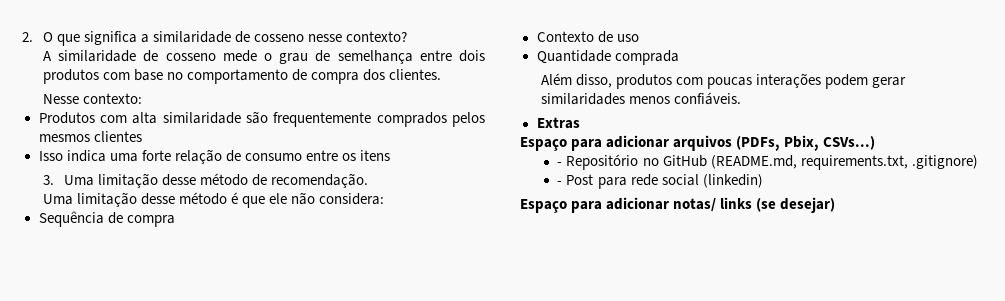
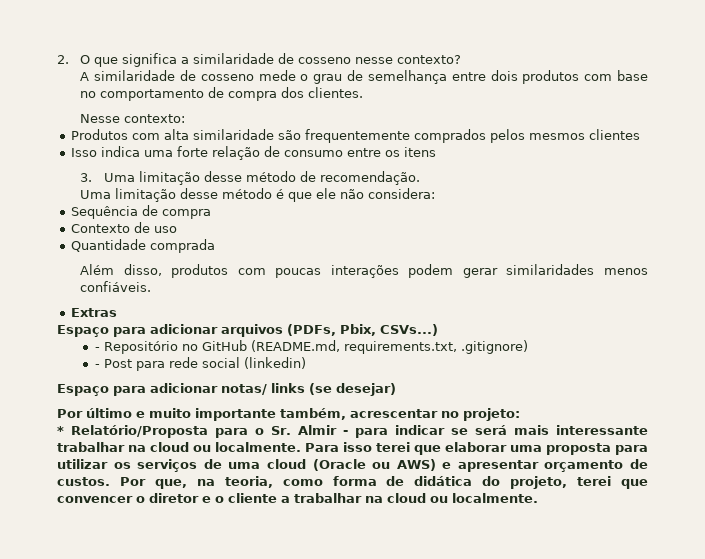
+ Por último e muito importante também, acrescentar no projeto:
+ * Relatório/Proposta para o Sr. Almir - para indicar se será mais interessante trabalhar na cloud ou localmente. Para isso terei que elaborar uma proposta para utilizar os serviços de uma cloud (Oracle ou AWS) e apresentar orçamento de custos. Por que, na teoria, como forma de didática do projeto, terei que convencer o diretor e o cliente a trabalhar na cloud ou localmente.

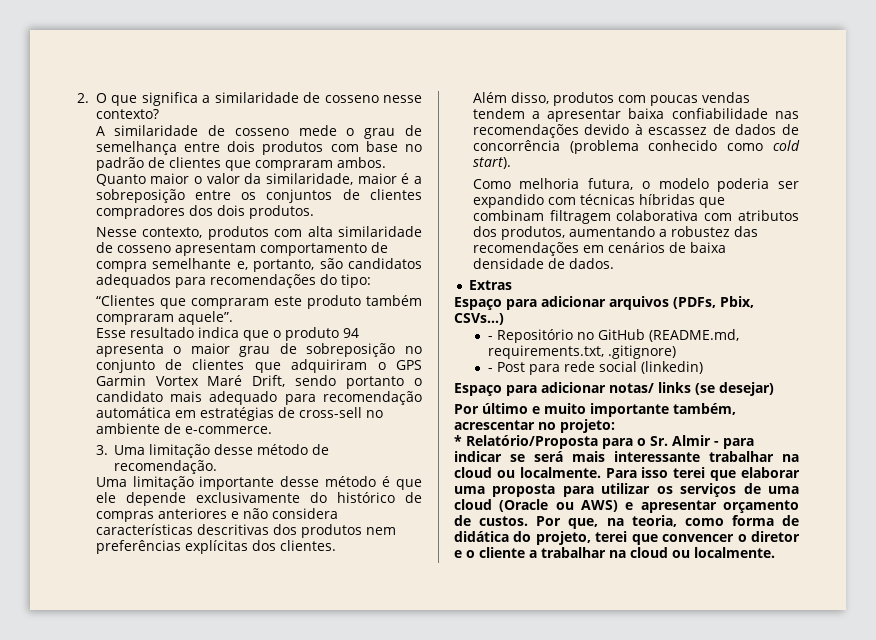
- A similaridade de cosseno mede o grau de semelhança entre dois produtos com base no comportamento de compra dos clientes.
- Nesse contexto:
- Produtos com alta similaridade são frequentemente comprados pelos mesmos clientes
- Isso indica uma forte relação de consumo entre os itens
+ A similaridade de cosseno mede o grau de semelhança entre dois produtos com base no padrão de clientes que compraram ambos. Quanto maior o valor da similaridade, maior é a sobreposição entre os conjuntos de clientes compradores dos dois produtos.
+ Nesse contexto, produtos com alta similaridade de cosseno apresentam comportamento de compra semelhante e, portanto, são candidatos adequados para recomendações do tipo:
+ “Clientes que compraram este produto também compraram aquele”.
+ Esse resultado indica que o produto 94 apresenta o maior grau de sobreposição no conjunto de clientes que adquiriram o GPS Garmin Vortex Maré Drift, sendo portanto o candidato mais adequado para recomendação automática em estratégias de cross-sell no ambiente de e-commerce.
- Uma limitação desse método é que ele não considera:
- Sequência de compra
- Contexto de uso
- Quantidade comprada
+ Uma limitação importante desse método é que ele depende exclusivamente do histórico de compras anteriores e não considera características descritivas dos produtos nem preferências explícitas dos clientes.
- Além disso, produtos com poucas interações podem gerar similaridades menos confiáveis.
+ Além disso, produtos com poucas vendas tendem a apresentar baixa confiabilidade nas recomendações devido à escassez de dados de concorrência (problema conhecido como cold start).
+ Como melhoria futura, o modelo poderia ser expandido com técnicas híbridas que combinam filtragem colaborativa com atributos dos produtos, aumentando a robustez das recomendações em cenários de baixa densidade de dados.

